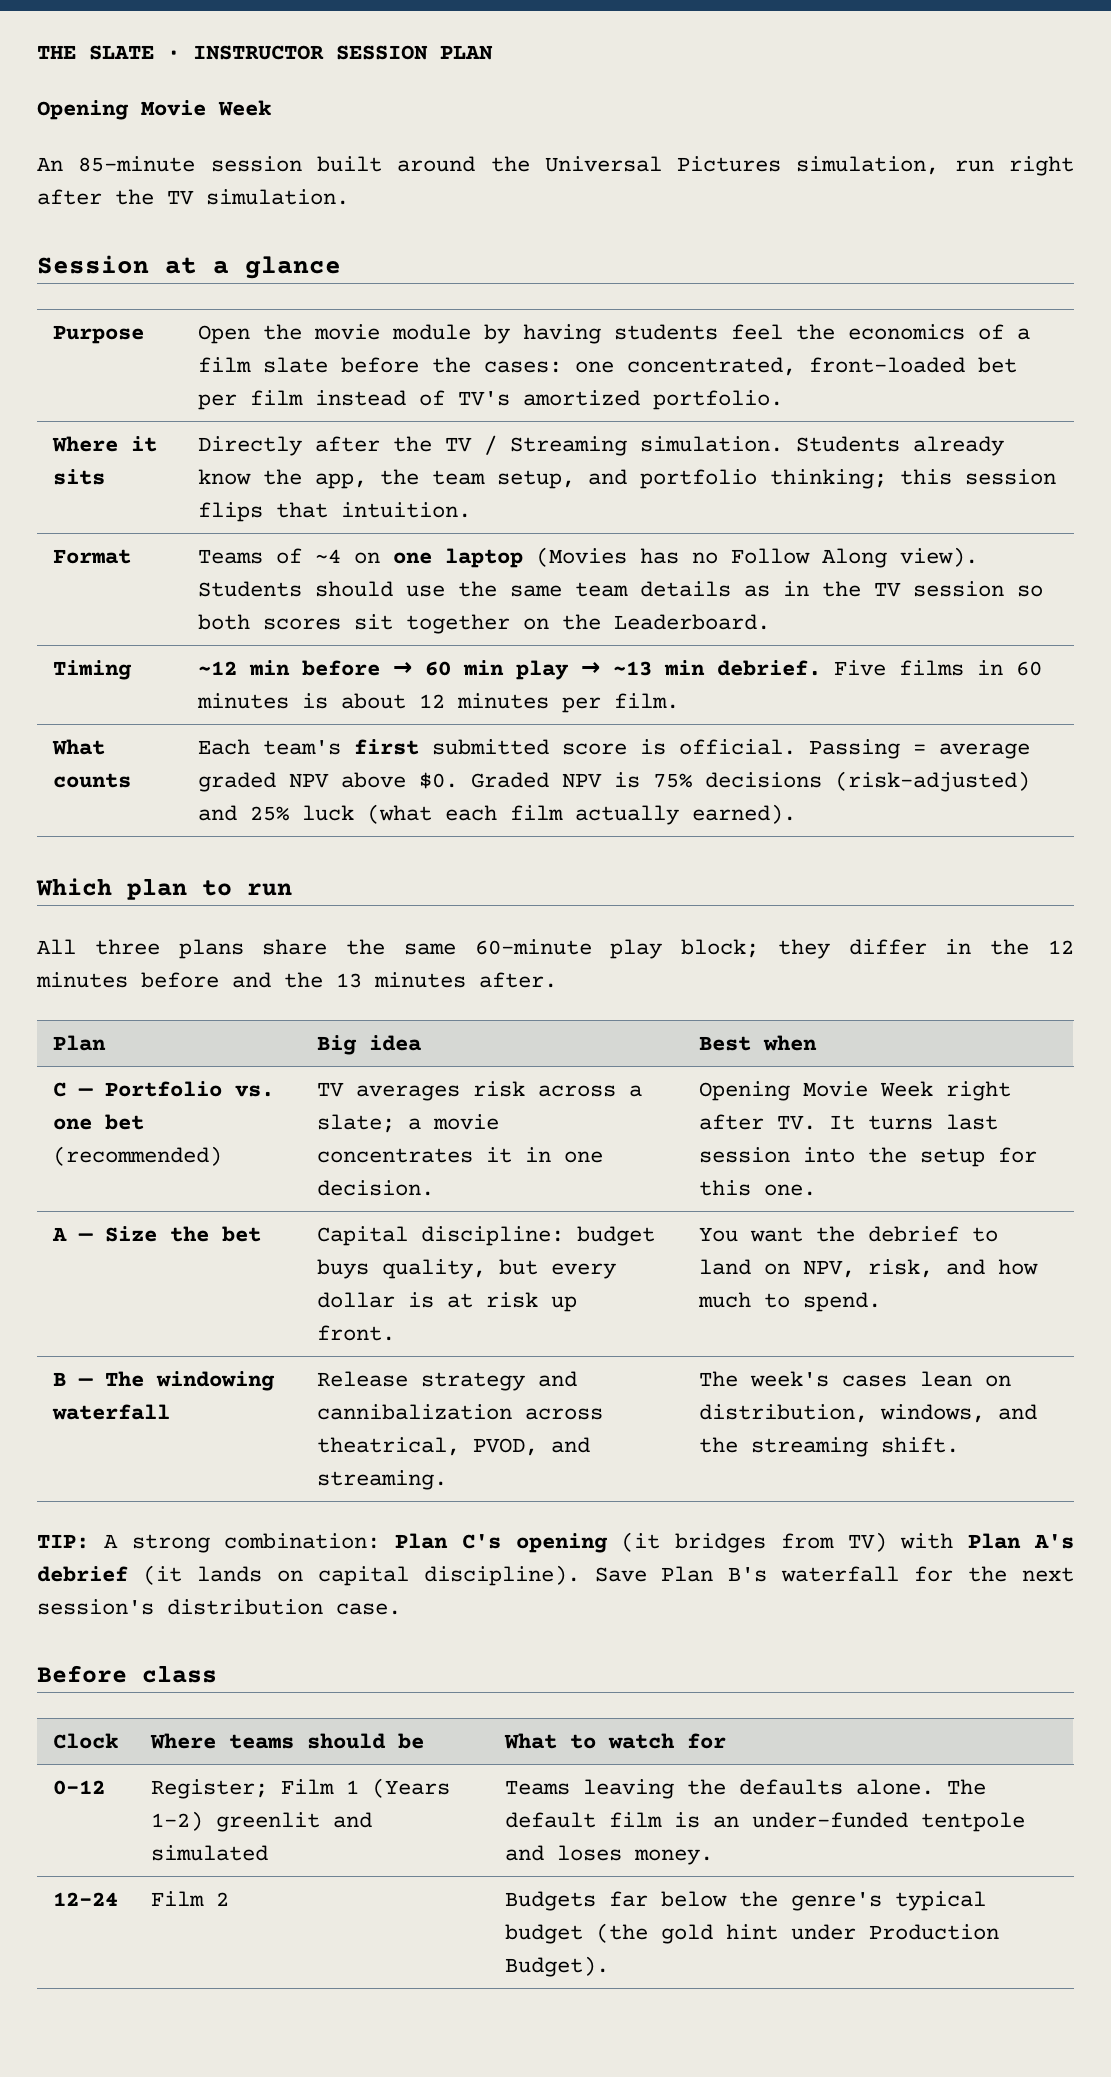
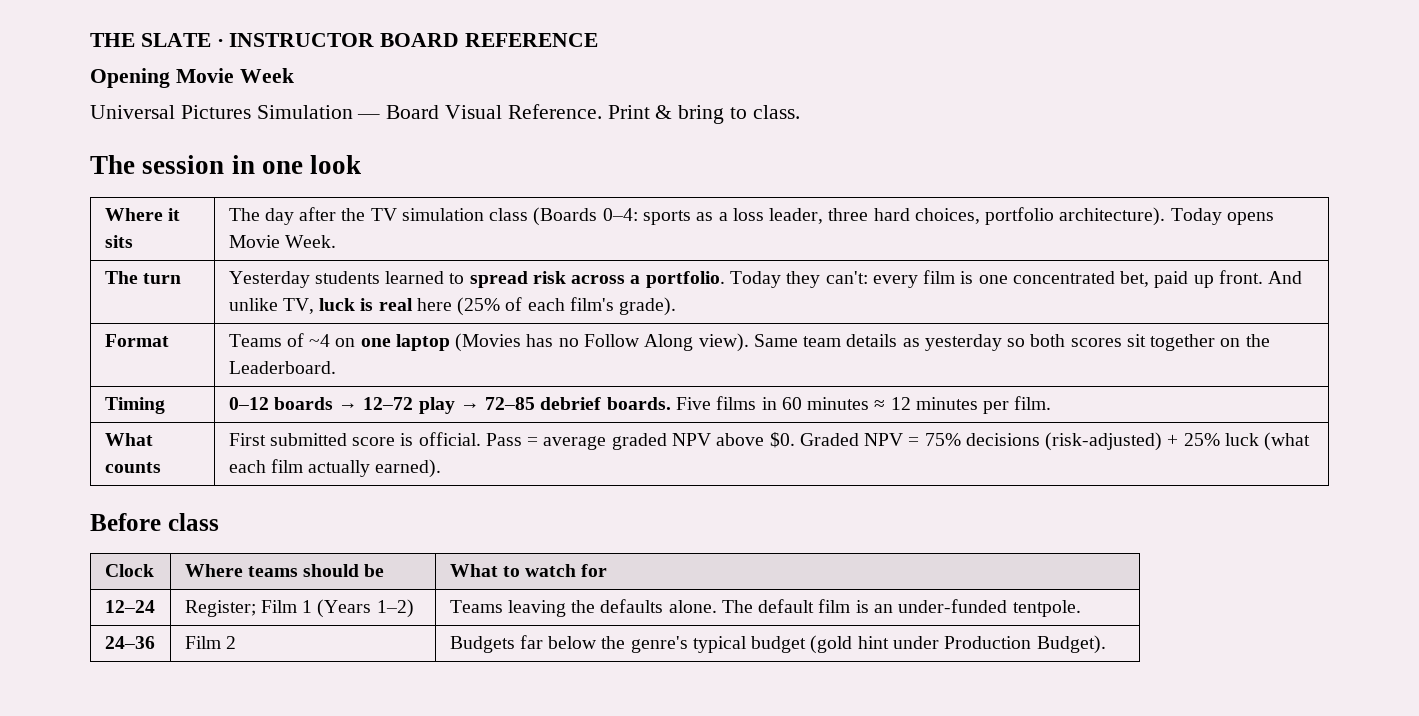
- THE SLATE · INSTRUCTOR SESSION PLAN
+ THE SLATE · INSTRUCTOR BOARD REFERENCE
- An 85-minute session built around the Universal Pictures simulation, run right after the TV simulation.
- Session at a glance
- Purpose | Open the movie module by having students feel the economics of a film slate before the cases: one concentrated, front-loaded bet per film instead of TV's amortized portfolio.
+ Universal Pictures Simulation — Board Visual Reference. Print & bring to class.
+ The session in one look
- Where it sits | Directly after the TV / Streaming simulation. Students already know the app, the team setup, and portfolio thinking; this session flips that intuition.
+ Where it sits | The day after the TV simulation class (Boards 0–4: sports as a loss leader, three hard choices, portfolio architecture). Today opens Movie Week.
+ The turn | Yesterday students learned to spread risk across a portfolio. Today they can't: every film is one concentrated bet, paid up front. And unlike TV, luck is real here (25% of each film's grade).
- Format | Teams of ~4 on one laptop (Movies has no Follow Along view). Students should use the same team details as in the TV session so both scores sit together on the Leaderboard.
+ Format | Teams of ~4 on one laptop (Movies has no Follow Along view). Same team details as yesterday so both scores sit together on the Leaderboard.
- Timing | ~12 min before → 60 min play → ~13 min debrief. Five films in 60 minutes is about 12 minutes per film.
+ Timing | 0–12 boards → 12–72 play → 72–85 debrief boards. Five films in 60 minutes ≈ 12 minutes per film.
- What counts | Each team's first submitted score is official. Passing = average graded NPV above $0. Graded NPV is 75% decisions (risk-adjusted) and 25% luck (what each film actually earned).
+ What counts | First submitted score is official. Pass = average graded NPV above $0. Graded NPV = 75% decisions (risk-adjusted) + 25% luck (what each film actually earned).
- Which plan to run
- All three plans share the same 60-minute play block; they differ in the 12 minutes before and the 13 minutes after.
- Plan | Big idea | Best when
- C — Portfolio vs. one bet (recommended) | TV averages risk across a slate; a movie concentrates it in one decision. | Opening Movie Week right after TV. It turns last session into the setup for this one.
- A — Size the bet | Capital discipline: budget buys quality, but every dollar is at risk up front. | You want the debrief to land on NPV, risk, and how much to spend.
- B — The windowing waterfall | Release strategy and cannibalization across theatrical, PVOD, and streaming. | The week's cases lean on distribution, windows, and the streaming shift.
- TIP: A strong combination: Plan C's opening (it bridges from TV) with Plan A's debrief (it lands on capital discipline). Save Plan B's waterfall for the next session's distribution case.
- 0–12 | Register; Film 1 (Years 1–2) greenlit and simulated | Teams leaving the defaults alone. The default film is an under-funded tentpole and loses money.
- 12–24 | Film 2 | Budgets far below the genre's typical budget (the gold hint under Production Budget).
+ 12–24 | Register; Film 1 (Years 1–2) | Teams leaving the defaults alone. The default film is an under-funded tentpole.
+ 24–36 | Film 2 | Budgets far below the genre's typical budget (gold hint under Production Budget).

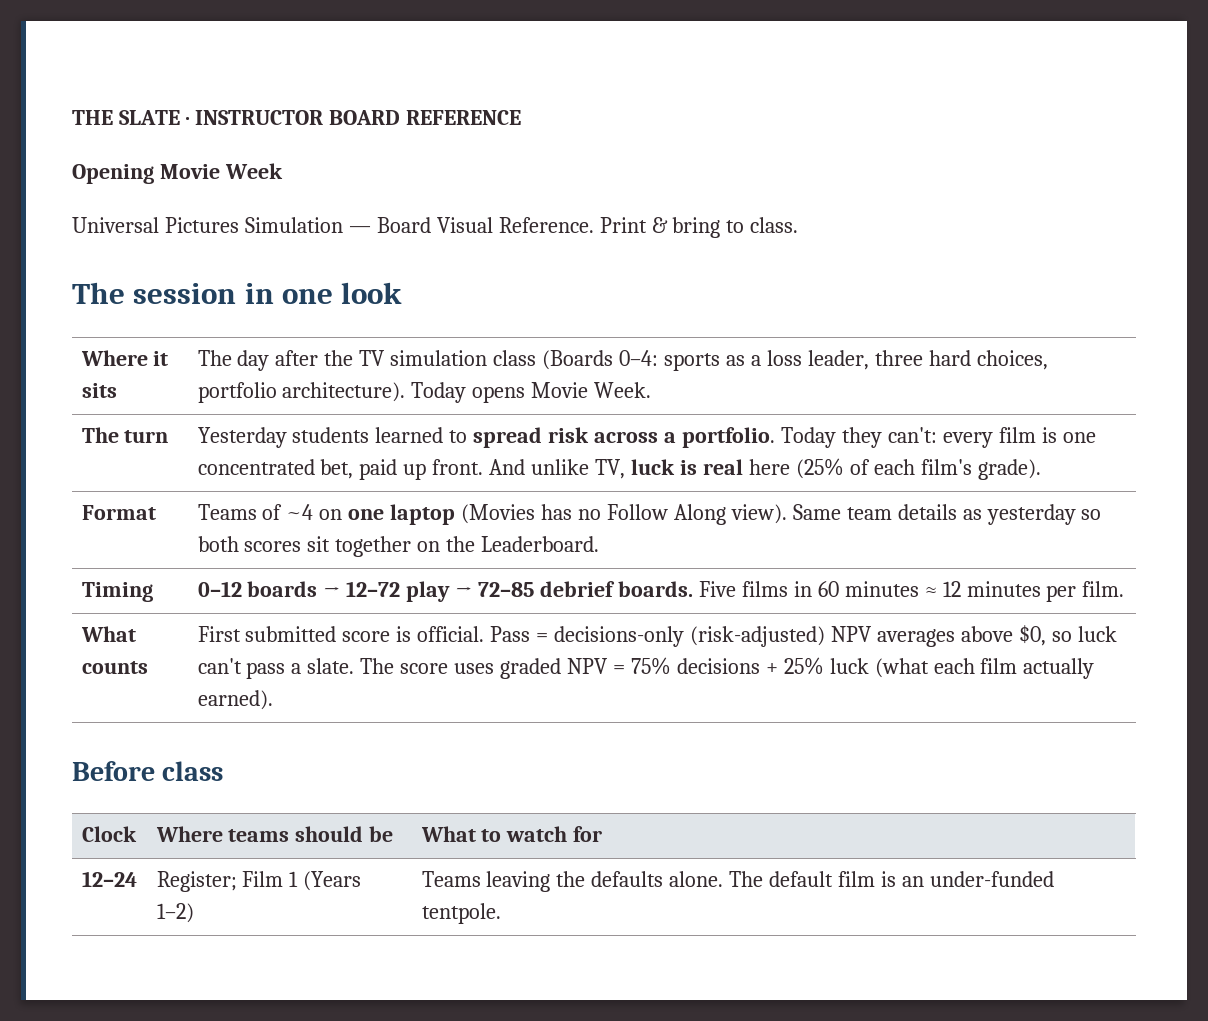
- What counts | First submitted score is official. Pass = average graded NPV above $0. Graded NPV = 75% decisions (risk-adjusted) + 25% luck (what each film actually earned).
+ What counts | First submitted score is official. Pass = decisions-only (risk-adjusted) NPV averages above $0, so luck can't pass a slate. The score uses graded NPV = 75% decisions + 25% luck (what each film actually earned).
- 24–36 | Film 2 | Budgets far below the genre's typical budget (gold hint under Production Budget).

